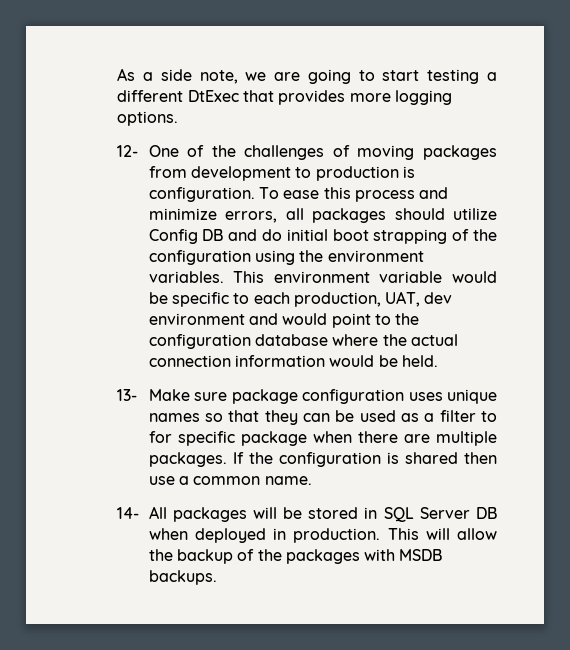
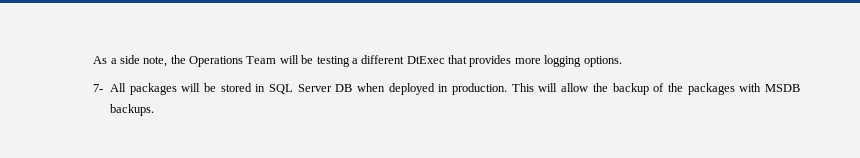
- As a side note, we are going to start testing a different DtExec that provides more logging options.
+ As a side note, the Operations Team will be testing a different DtExec that provides more logging options.
- 12- One of the challenges of moving packages from development to production is configuration. To ease this process and minimize errors, all packages should utilize Config DB and do initial boot strapping of the configuration using the environment variables. This environment variable would be specific to each production, UAT, dev environment and would point to the configuration database where the actual connection information would be held.
- 13- Make sure package configuration uses unique names so that they can be used as a filter to for specific package when there are multiple packages. If the configuration is shared then use a common name.
- 14- All packages will be stored in SQL Server DB when deployed in production.
+ 7- All packages will be stored in SQL Server DB when deployed in production.

